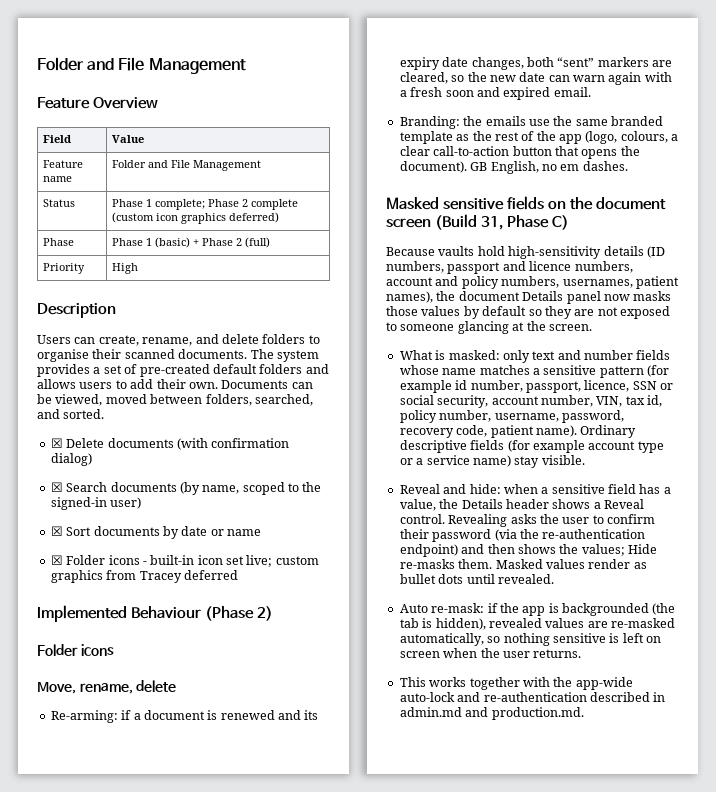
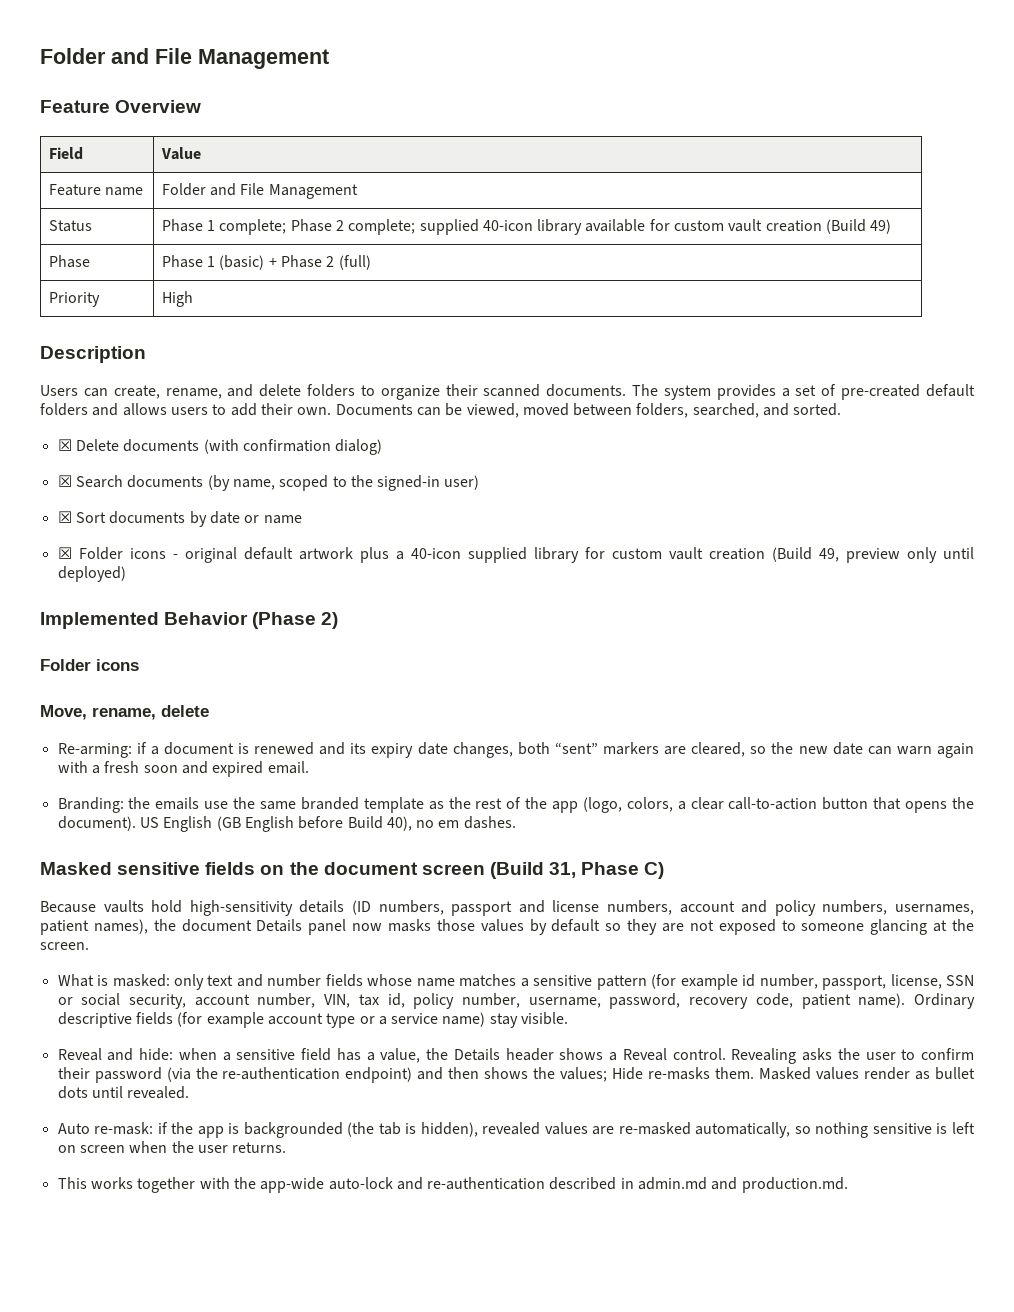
- Status | Phase 1 complete; Phase 2 complete (custom icon graphics deferred)
+ Status | Phase 1 complete; Phase 2 complete; supplied 40-icon library available for custom vault creation (Build 49)
- Users can create, rename, and delete folders to organise their scanned documents.
+ Users can create, rename, and delete folders to organize their scanned documents.
- ☒ Folder icons - built-in icon set live; custom graphics from Tracey deferred
+ ☒ Folder icons - original default artwork plus a 40-icon supplied library for custom vault creation (Build 49, preview only until deployed)
- Implemented Behaviour (Phase 2)
+ Implemented Behavior (Phase 2)
- Branding: the emails use the same branded template as the rest of the app (logo, colours, a clear call-to-action button that opens the document).
+ Branding: the emails use the same branded template as the rest of the app (logo, colors, a clear call-to-action button that opens the document).
- GB English, no em dashes.
+ US English (GB English before Build 40), no em dashes.
- Because vaults hold high-sensitivity details (ID numbers, passport and licence numbers, account and policy numbers, usernames, patient names), the document Details panel now masks those values by default so they are not exposed to someone glancing at the screen.
+ Because vaults hold high-sensitivity details (ID numbers, passport and license numbers, account and policy numbers, usernames, patient names), the document Details panel now masks those values by default so they are not exposed to someone glancing at the screen.
- What is masked: only text and number fields whose name matches a sensitive pattern (for example id number, passport, licence, SSN or social security, account number, VIN, tax id, policy number, username, password, recovery code, patient name).
+ What is masked: only text and number fields whose name matches a sensitive pattern (for example id number, passport, license, SSN or social security, account number, VIN, tax id, policy number, username, password, recovery code, patient name).

